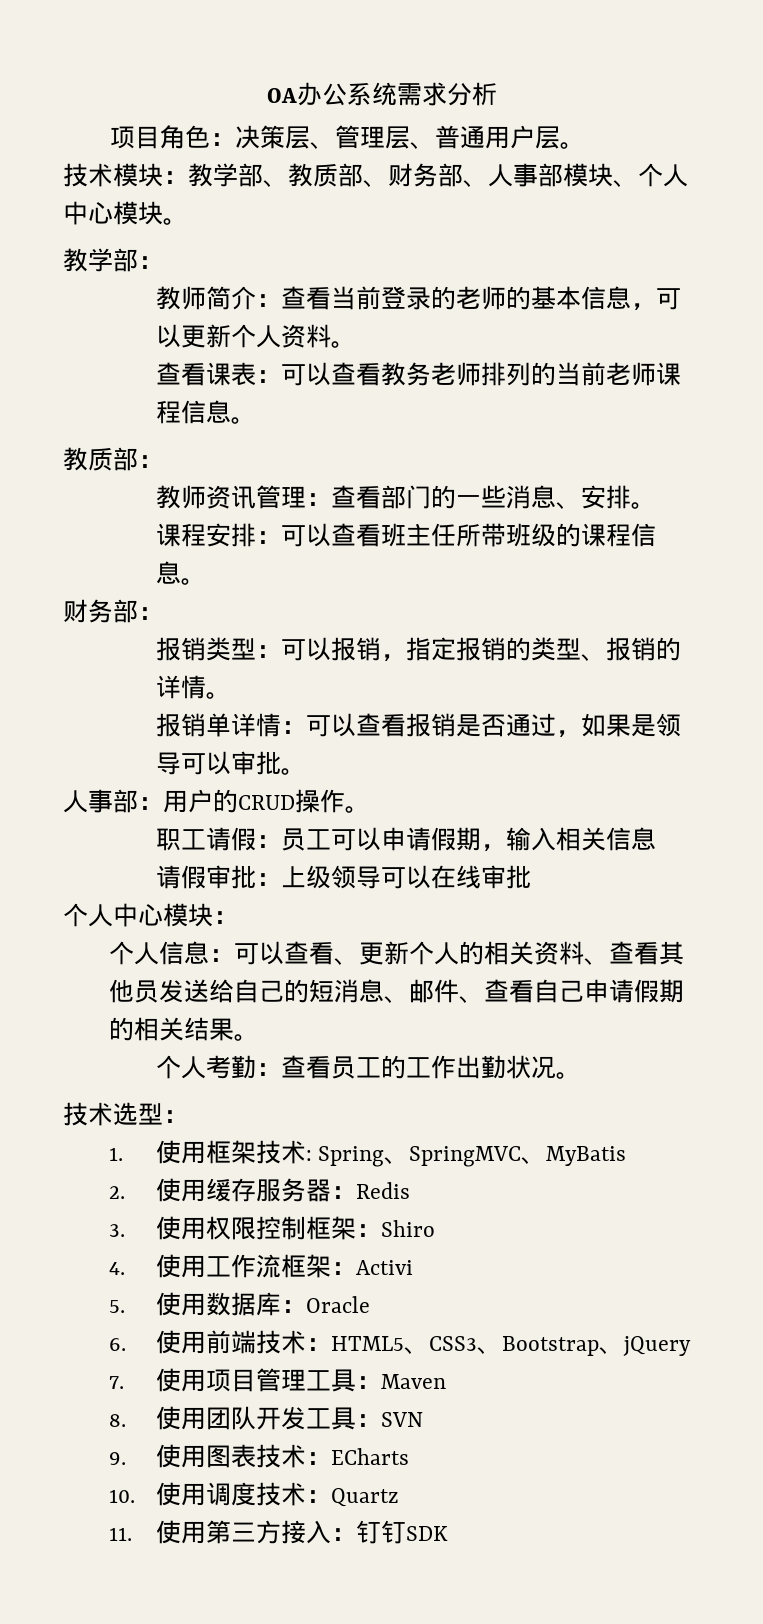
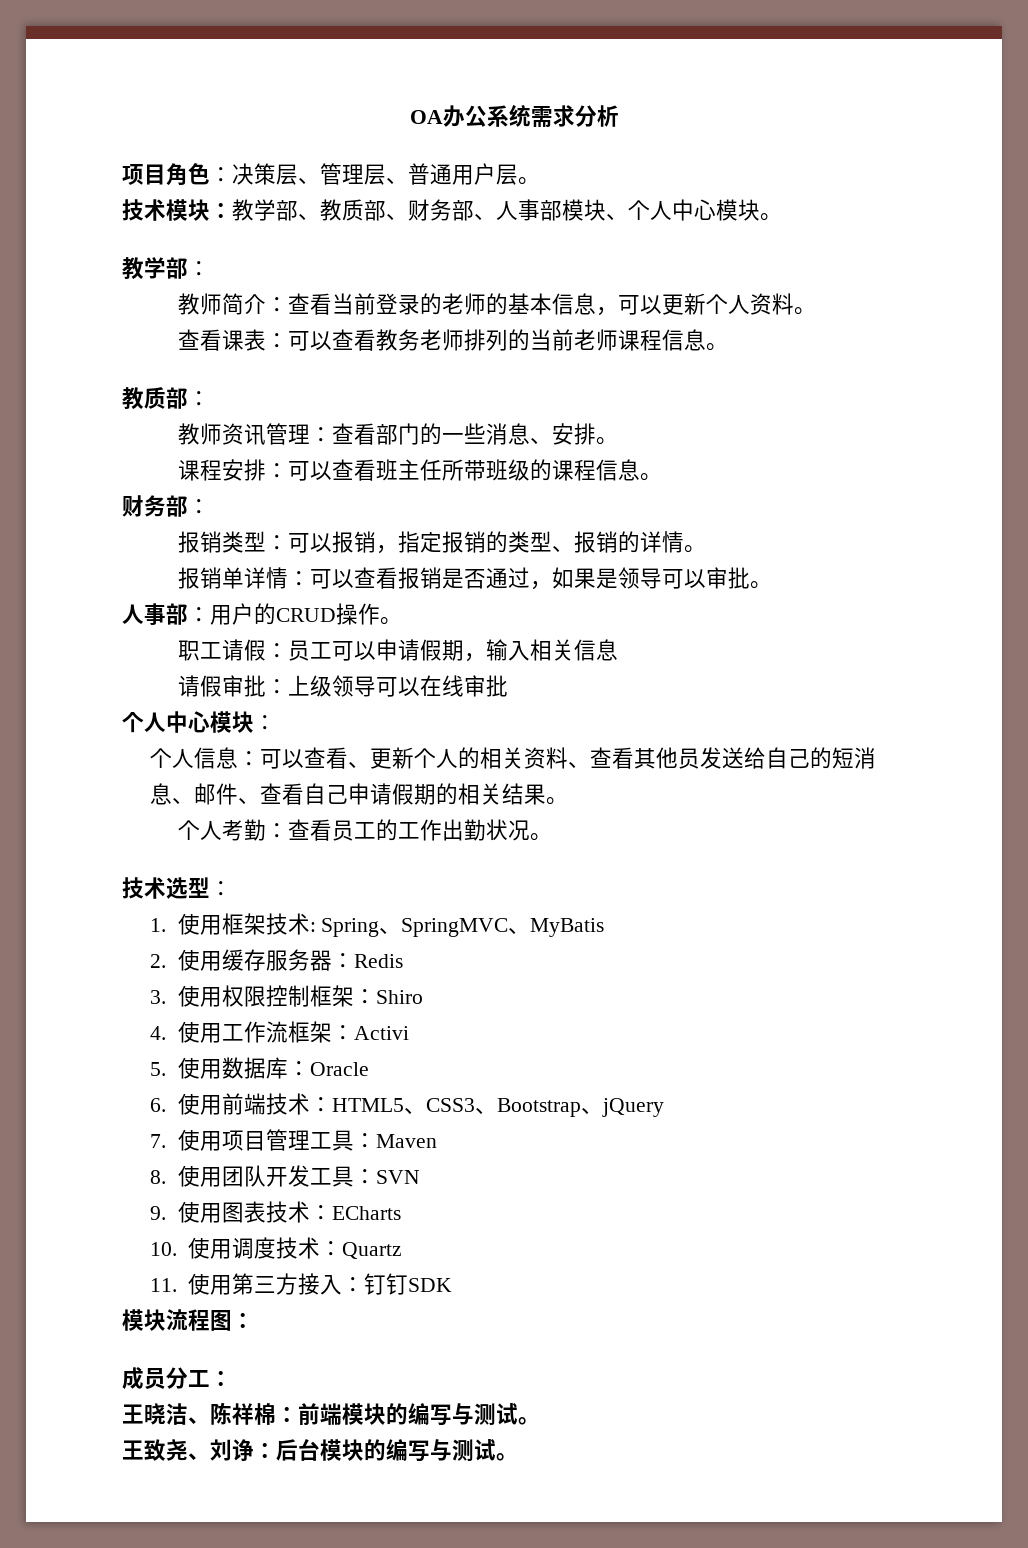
+ 模块流程图：
+ 成员分工：
+ 王晓洁、陈祥棉：前端模块的编写与测试。
+ 王致尧、刘诤：后台模块的编写与测试。

